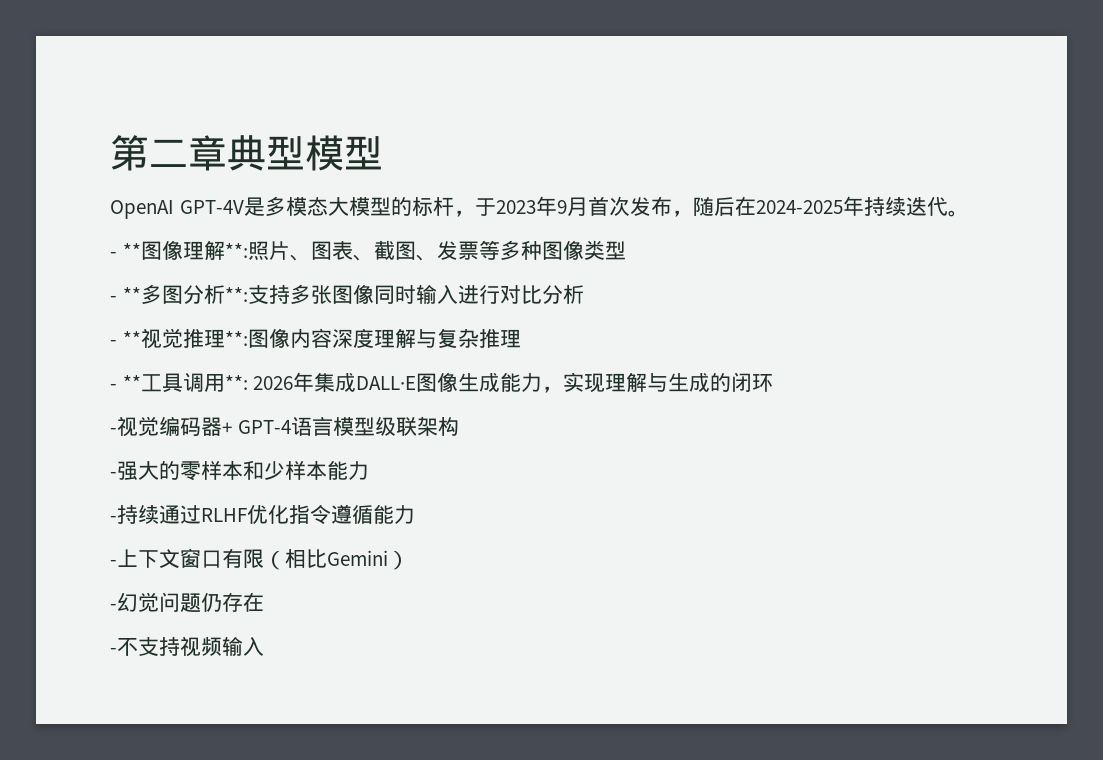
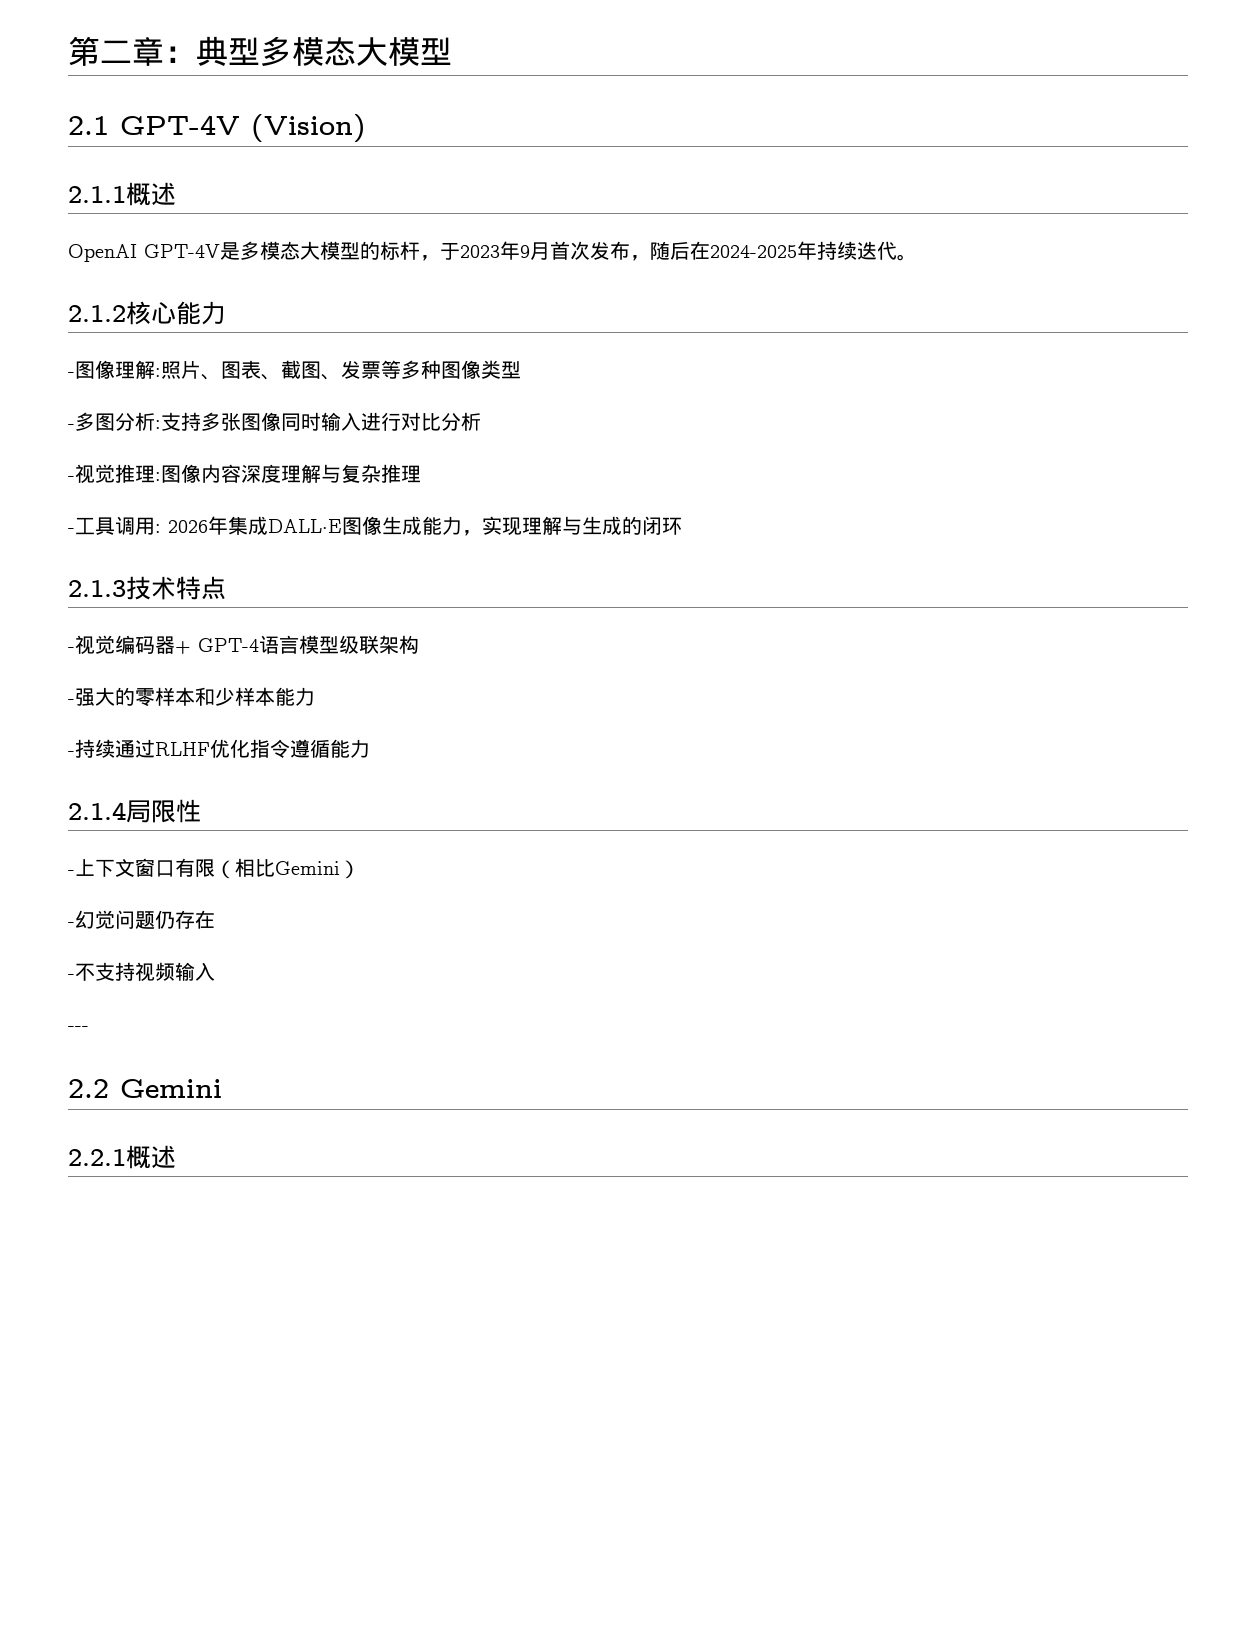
- 第二章典型模型
+ 第二章：典型多模态大模型
+ 2.1 GPT-4V (Vision)
+ 2.1.1概述
- - **图像理解**:照片、图表、截图、发票等多种图像类型
+ 2.1.2核心能力
+ -图像理解:照片、图表、截图、发票等多种图像类型
- - **多图分析**:支持多张图像同时输入进行对比分析
+ -多图分析:支持多张图像同时输入进行对比分析
- - **视觉推理**:图像内容深度理解与复杂推理
+ -视觉推理:图像内容深度理解与复杂推理
- - **工具调用**: 2026年集成DALL·E图像生成能力，实现理解与生成的闭环
+ -工具调用: 2026年集成DALL·E图像生成能力，实现理解与生成的闭环
+ 2.1.3技术特点
+ 2.1.4局限性
+ ---
+ 2.2 Gemini
+ 2.2.1概述

